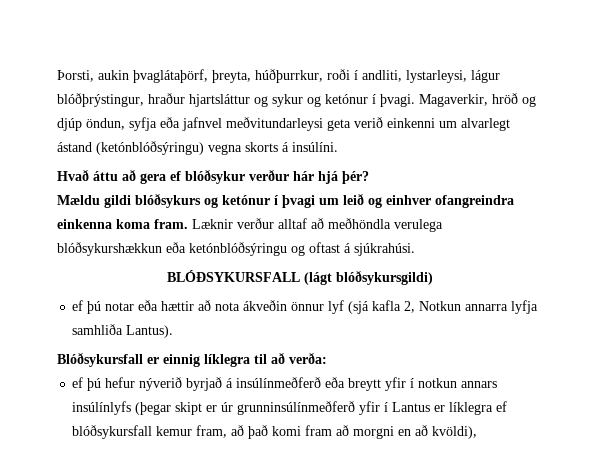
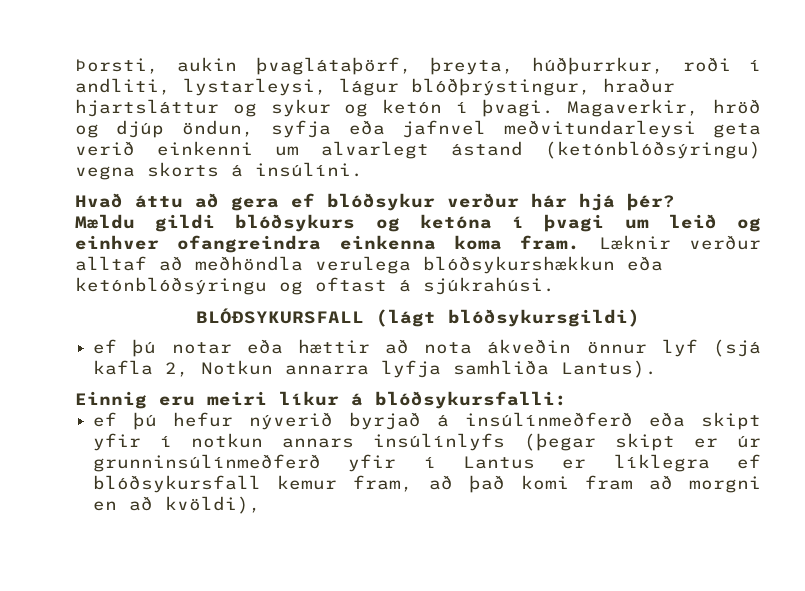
- Þorsti, aukin þvaglátaþörf, þreyta, húðþurrkur, roði í andliti, lystarleysi, lágur blóðþrýstingur, hraður hjartsláttur og sykur og ketónur í þvagi.
+ Þorsti, aukin þvaglátaþörf, þreyta, húðþurrkur, roði í andliti, lystarleysi, lágur blóðþrýstingur, hraður hjartsláttur og sykur og ketón í þvagi.
- Mældu gildi blóðsykurs og ketónur í þvagi um leið og einhver ofangreindra einkenna koma fram.
+ Mældu gildi blóðsykurs og ketóna í þvagi um leið og einhver ofangreindra einkenna koma fram.
- Blóðsykursfall er einnig líklegra til að verða:
+ Einnig eru meiri líkur á blóðsykursfalli:
- ef þú hefur nýverið byrjað á insúlínmeðferð eða breytt yfir í notkun annars insúlínlyfs (þegar skipt er úr grunninsúlínmeðferð yfir í Lantus er líklegra ef blóðsykursfall kemur fram, að það komi fram að morgni en að kvöldi),
+ ef þú hefur nýverið byrjað á insúlínmeðferð eða skipt yfir í notkun annars insúlínlyfs (þegar skipt er úr grunninsúlínmeðferð yfir í Lantus er líklegra ef blóðsykursfall kemur fram, að það komi fram að morgni en að kvöldi),

